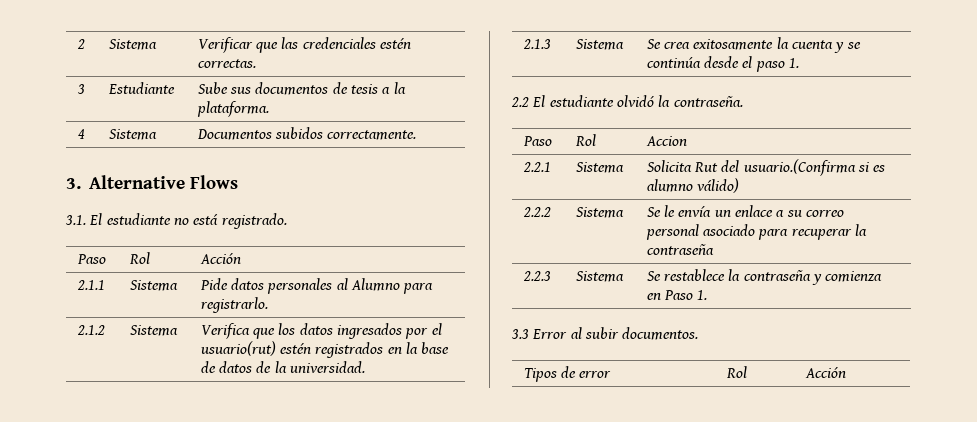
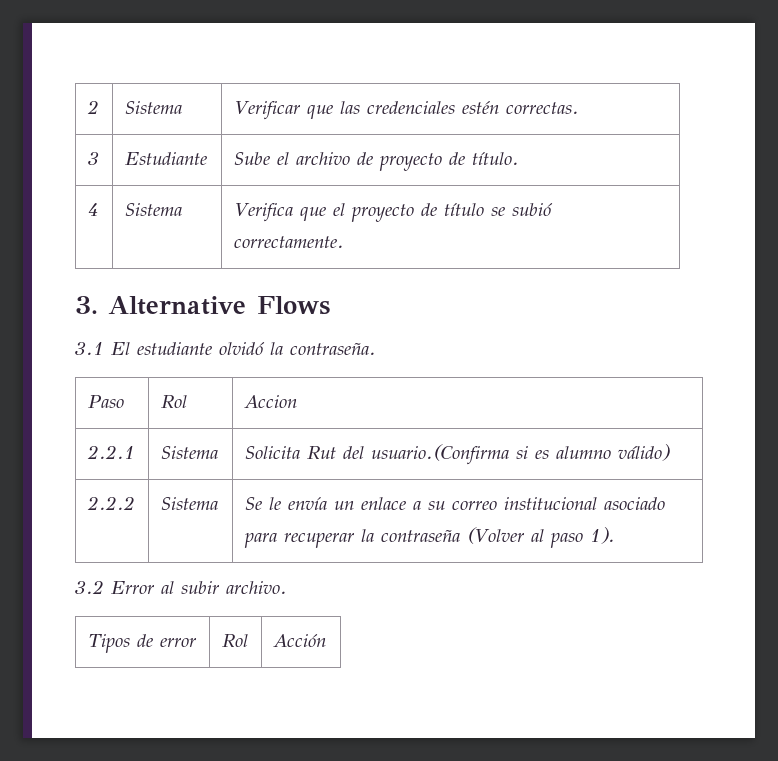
- 3 | Estudiante | Sube sus documentos de tesis a la plataforma.
- 4 | Sistema | Documentos subidos correctamente.
+ 3 | Estudiante | Sube el archivo de proyecto de título.
+ 4 | Sistema | Verifica que el proyecto de título se subió correctamente.
  3. Alternative Flows
- 3.1. El estudiante no está registrado.
- Paso | Rol | Acción
- 2.1.1 | Sistema | Pide datos personales al Alumno para registrarlo.
- 2.1.2 | Sistema | Verifica que los datos ingresados por el usuario(rut) estén registrados en la base de datos de la universidad.
- 2.1.3 | Sistema | Se crea exitosamente la cuenta y se continúa desde el paso 1.
- 2.2 El estudiante olvidó la contraseña.
+ 3.1 El estudiante olvidó la contraseña.
- 2.2.2 | Sistema | Se le envía un enlace a su correo personal asociado para recuperar la contraseña
- 2.2.3 | Sistema | Se restablece la contraseña y comienza en Paso 1.
- 3.3 Error al subir documentos.
+ 2.2.2 | Sistema | Se le envía un enlace a su correo institucional asociado para recuperar la contraseña (Volver al paso 1).
+ 3.2 Error al subir archivo.

